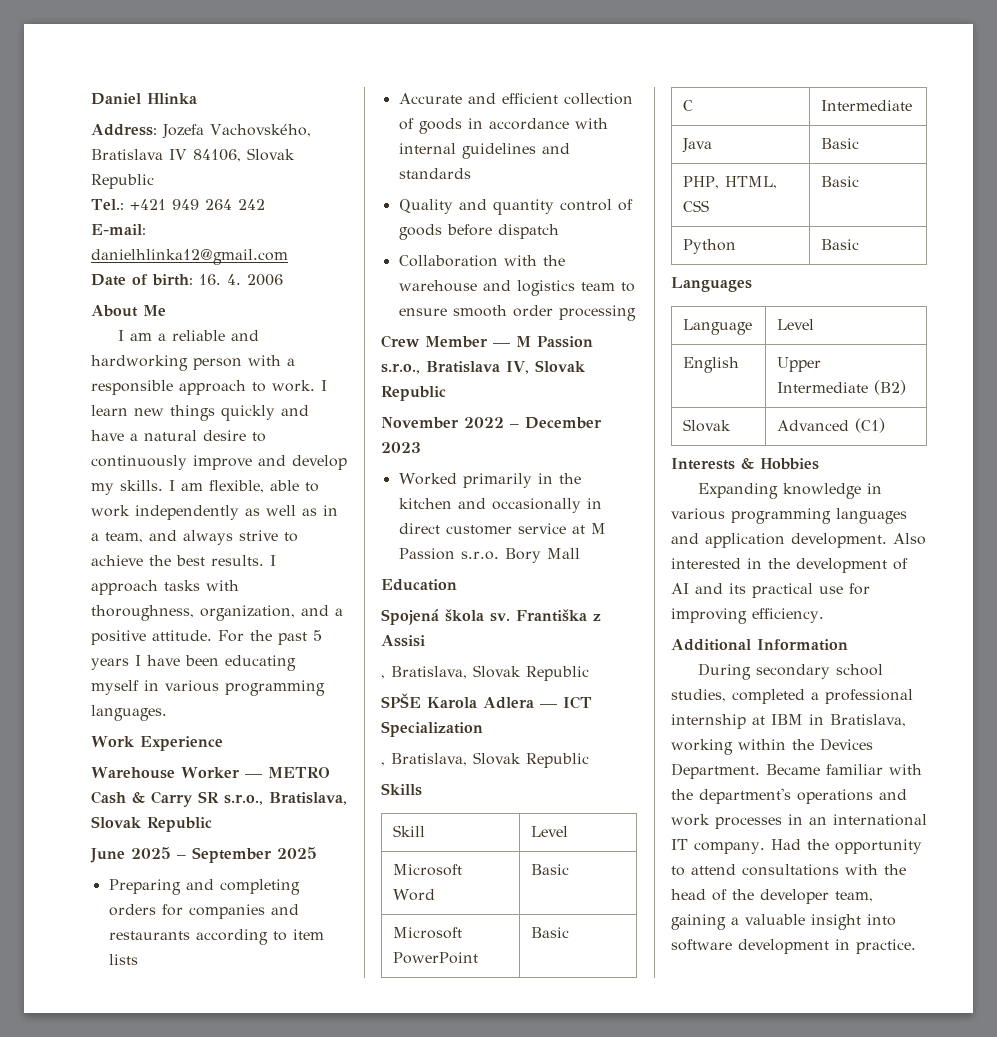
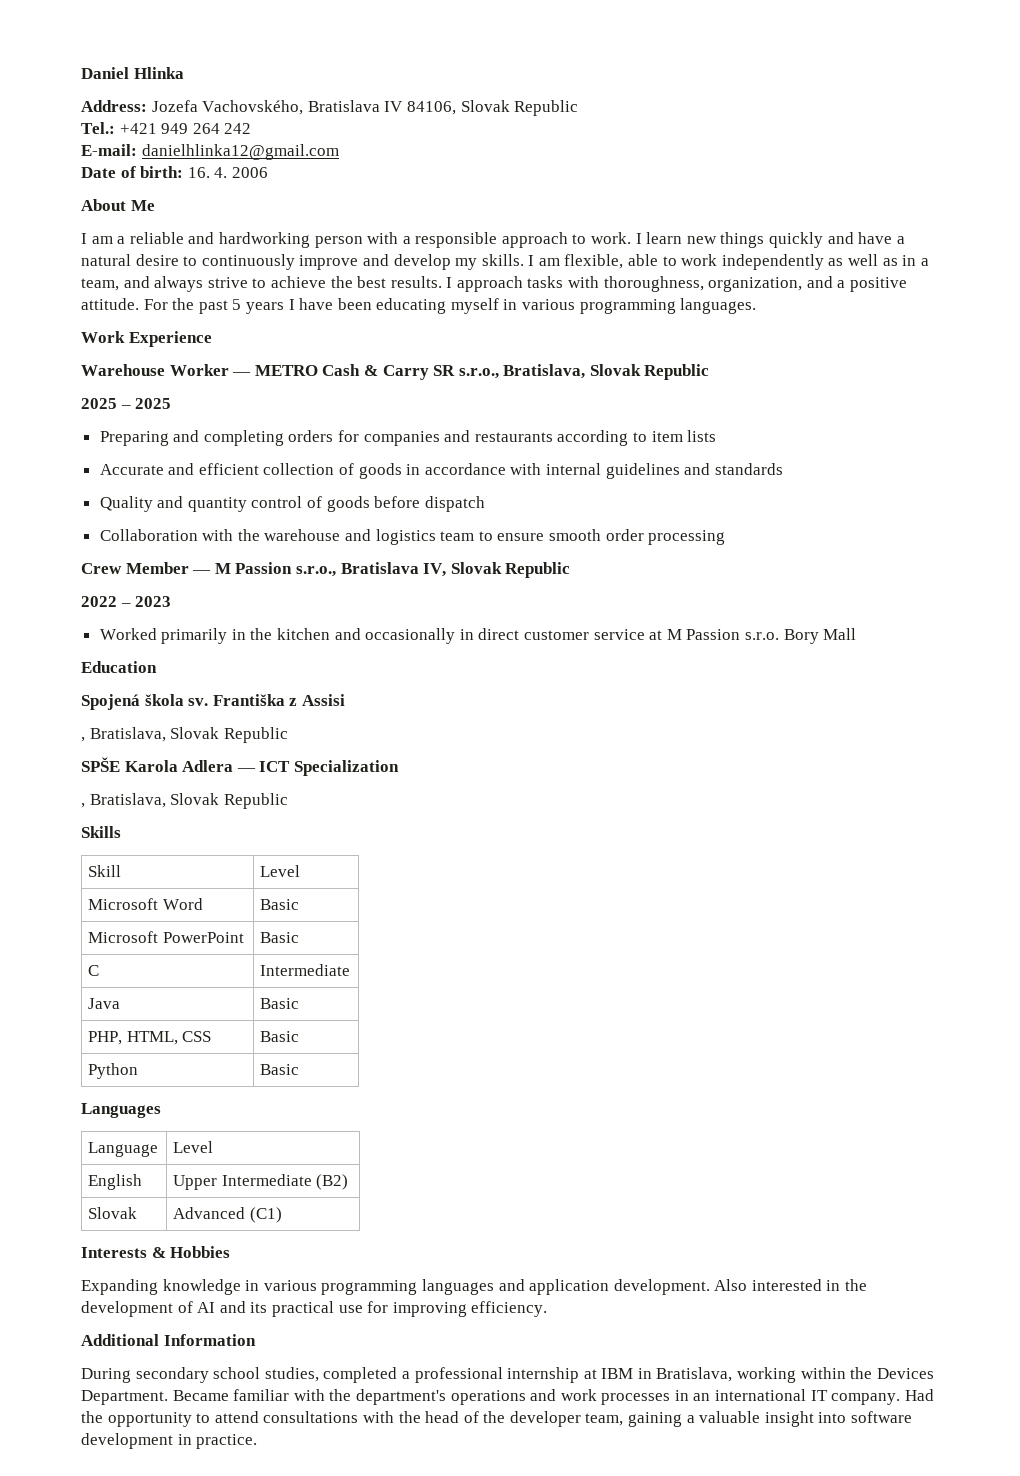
- June 2025 – September 2025
+ 2025 – 2025
- November 2022 – December 2023
+ 2022 – 2023

